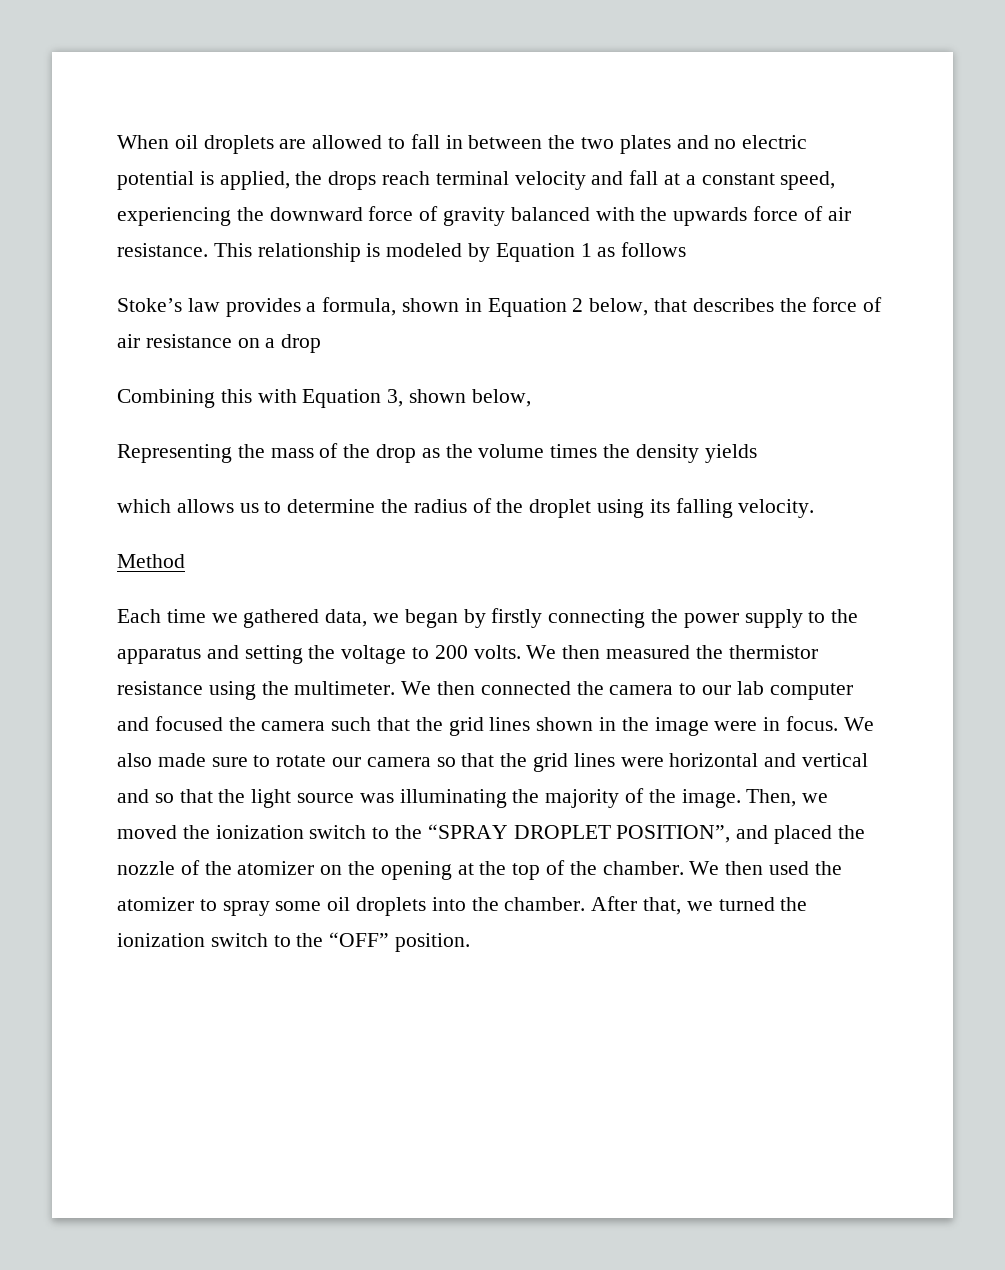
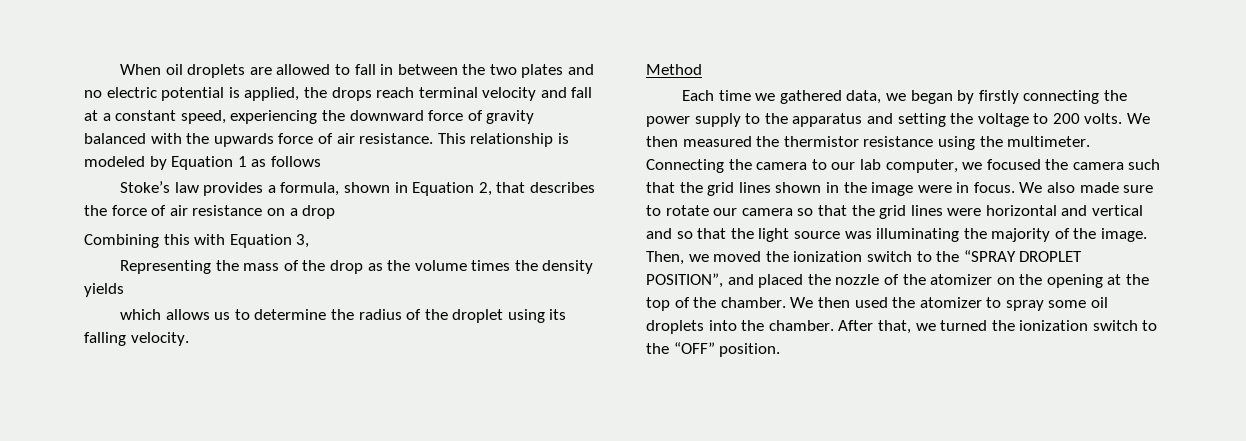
- Stoke’s law provides a formula, shown in Equation 2 below, that describes the force of air resistance on a drop
+ Stoke’s law provides a formula, shown in Equation 2, that describes the force of air resistance on a drop
- Combining this with Equation 3, shown below,
+ Combining this with Equation 3,
- We then connected the camera to our lab computer and focused the camera such that the grid lines shown in the image were in focus.
+ Connecting the camera to our lab computer, we focused the camera such that the grid lines shown in the image were in focus.

